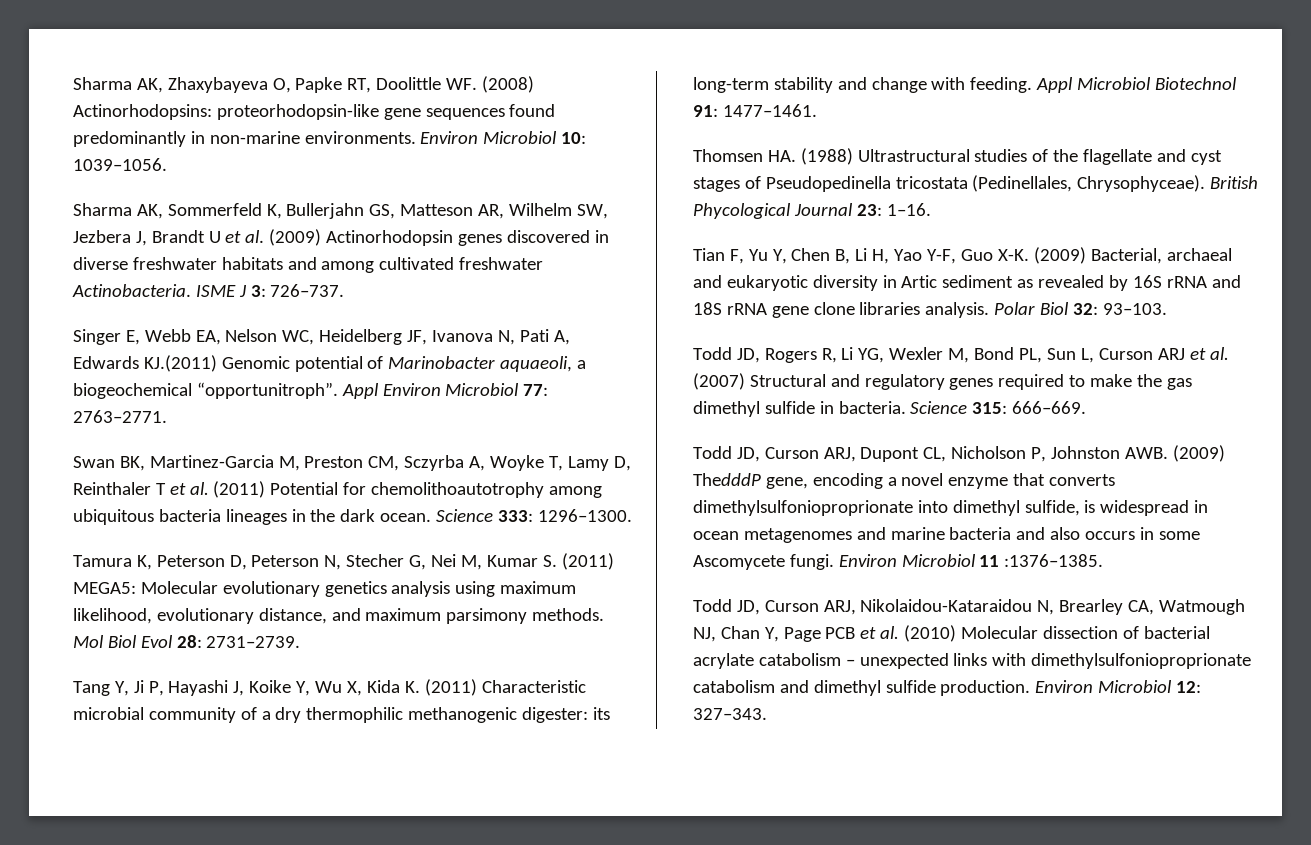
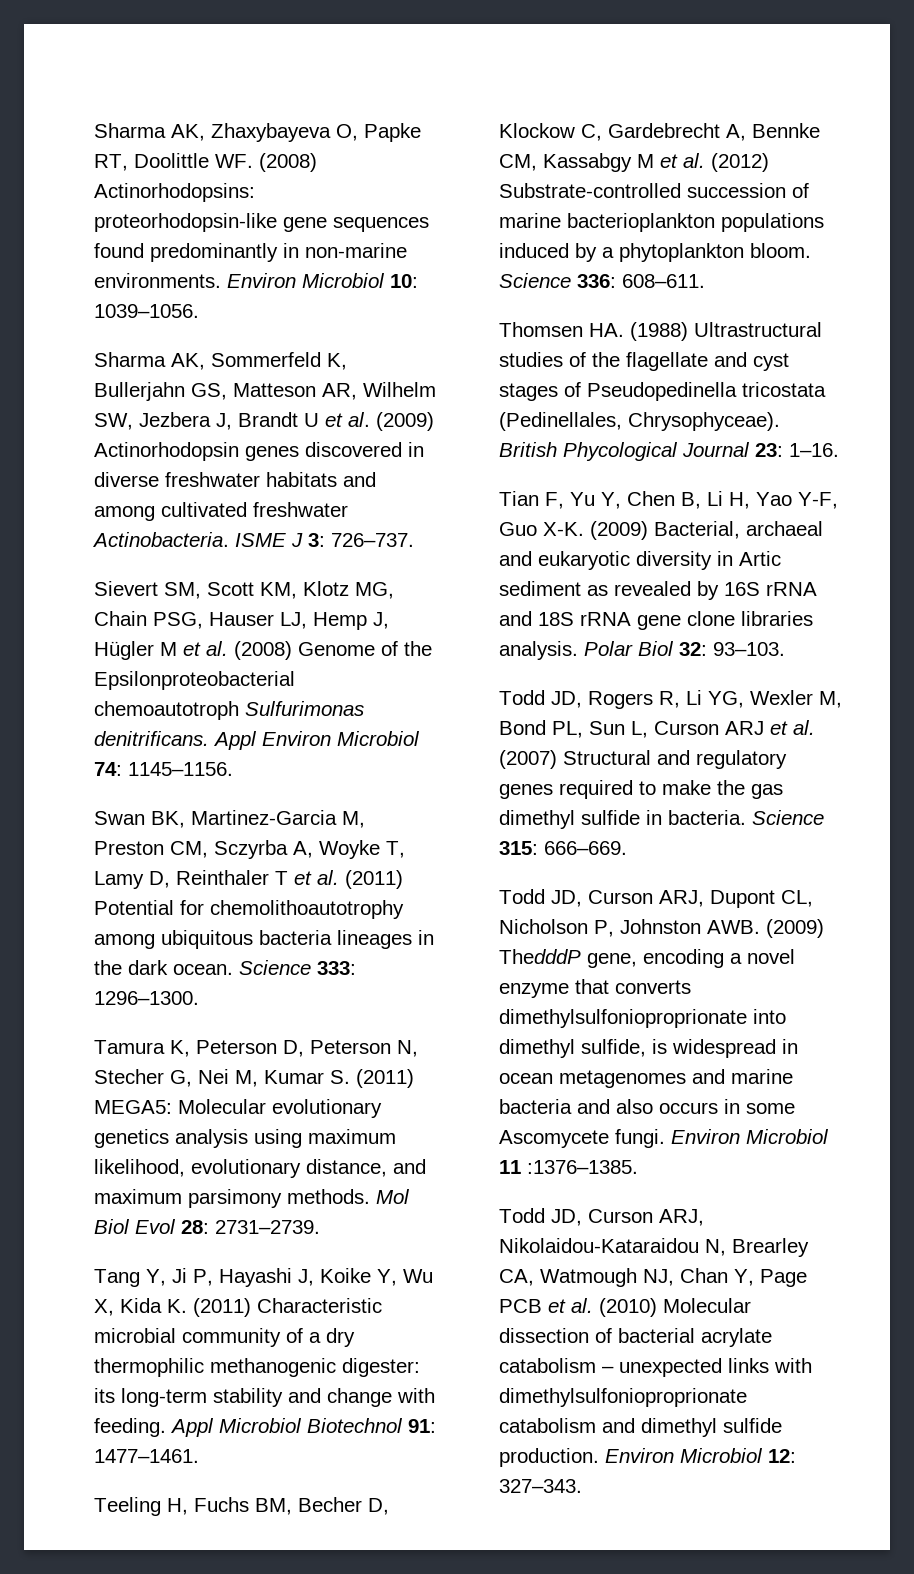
- Singer E, Webb EA, Nelson WC, Heidelberg JF, Ivanova N, Pati A, Edwards KJ.(2011) Genomic potential of Marinobacter aquaeoli, a biogeochemical “opportunitroph”.
+ Sievert SM, Scott KM, Klotz MG, Chain PSG, Hauser LJ, Hemp J, Hügler M et al. (2008) Genome of the Epsilonproteobacterial chemoautotroph Sulfurimonas denitrificans.
- Appl Environ Microbiol 77: 2763–2771.
+ Appl Environ Microbiol 74: 1145–1156.
+ Teeling H, Fuchs BM, Becher D, Klockow C, Gardebrecht A, Bennke CM, Kassabgy M et al. (2012) Substrate-controlled succession of marine bacterioplankton populations induced by a phytoplankton bloom. Science 336: 608–611.

